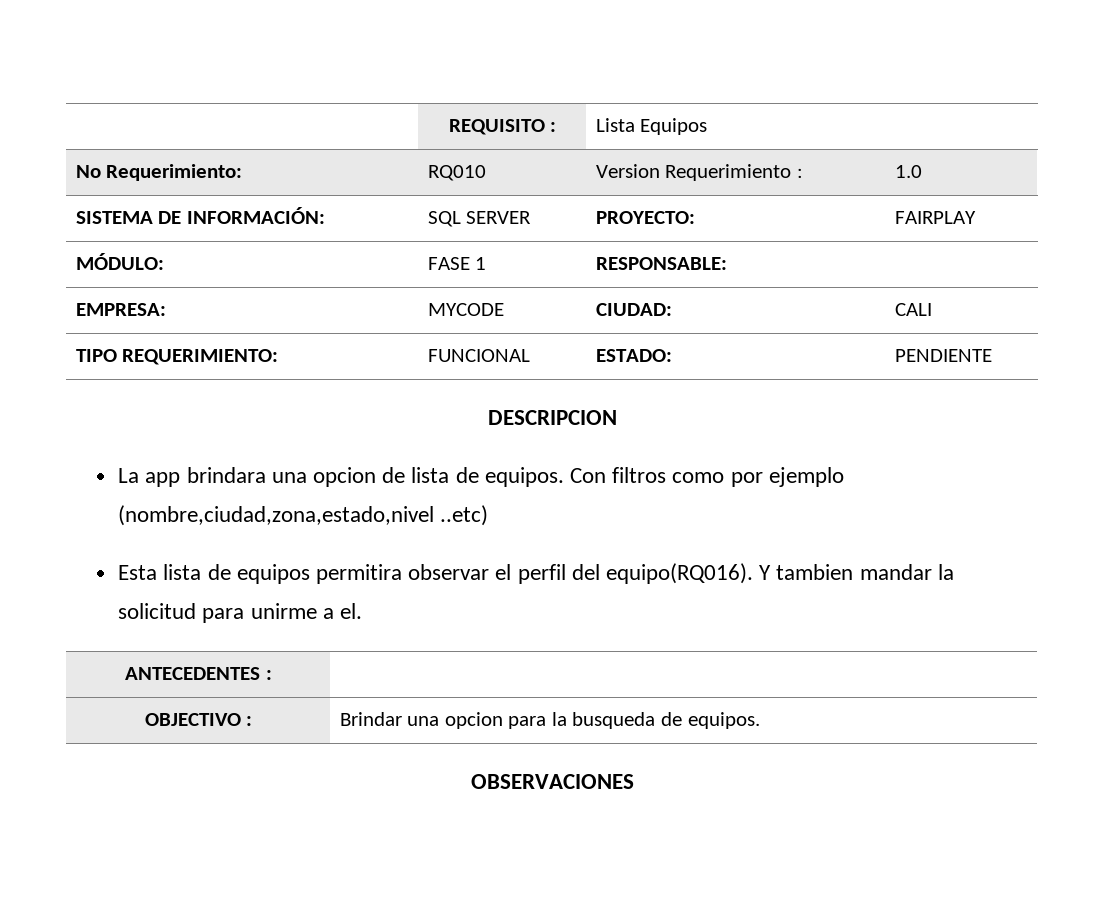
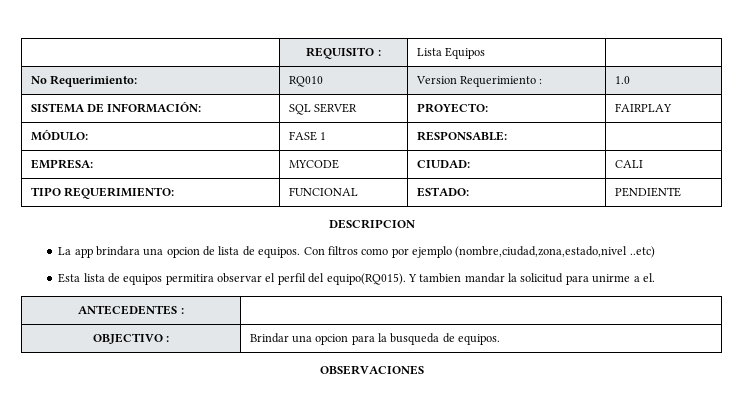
- Esta lista de equipos permitira observar el perfil del equipo(RQ016).
+ Esta lista de equipos permitira observar el perfil del equipo(RQ015).

